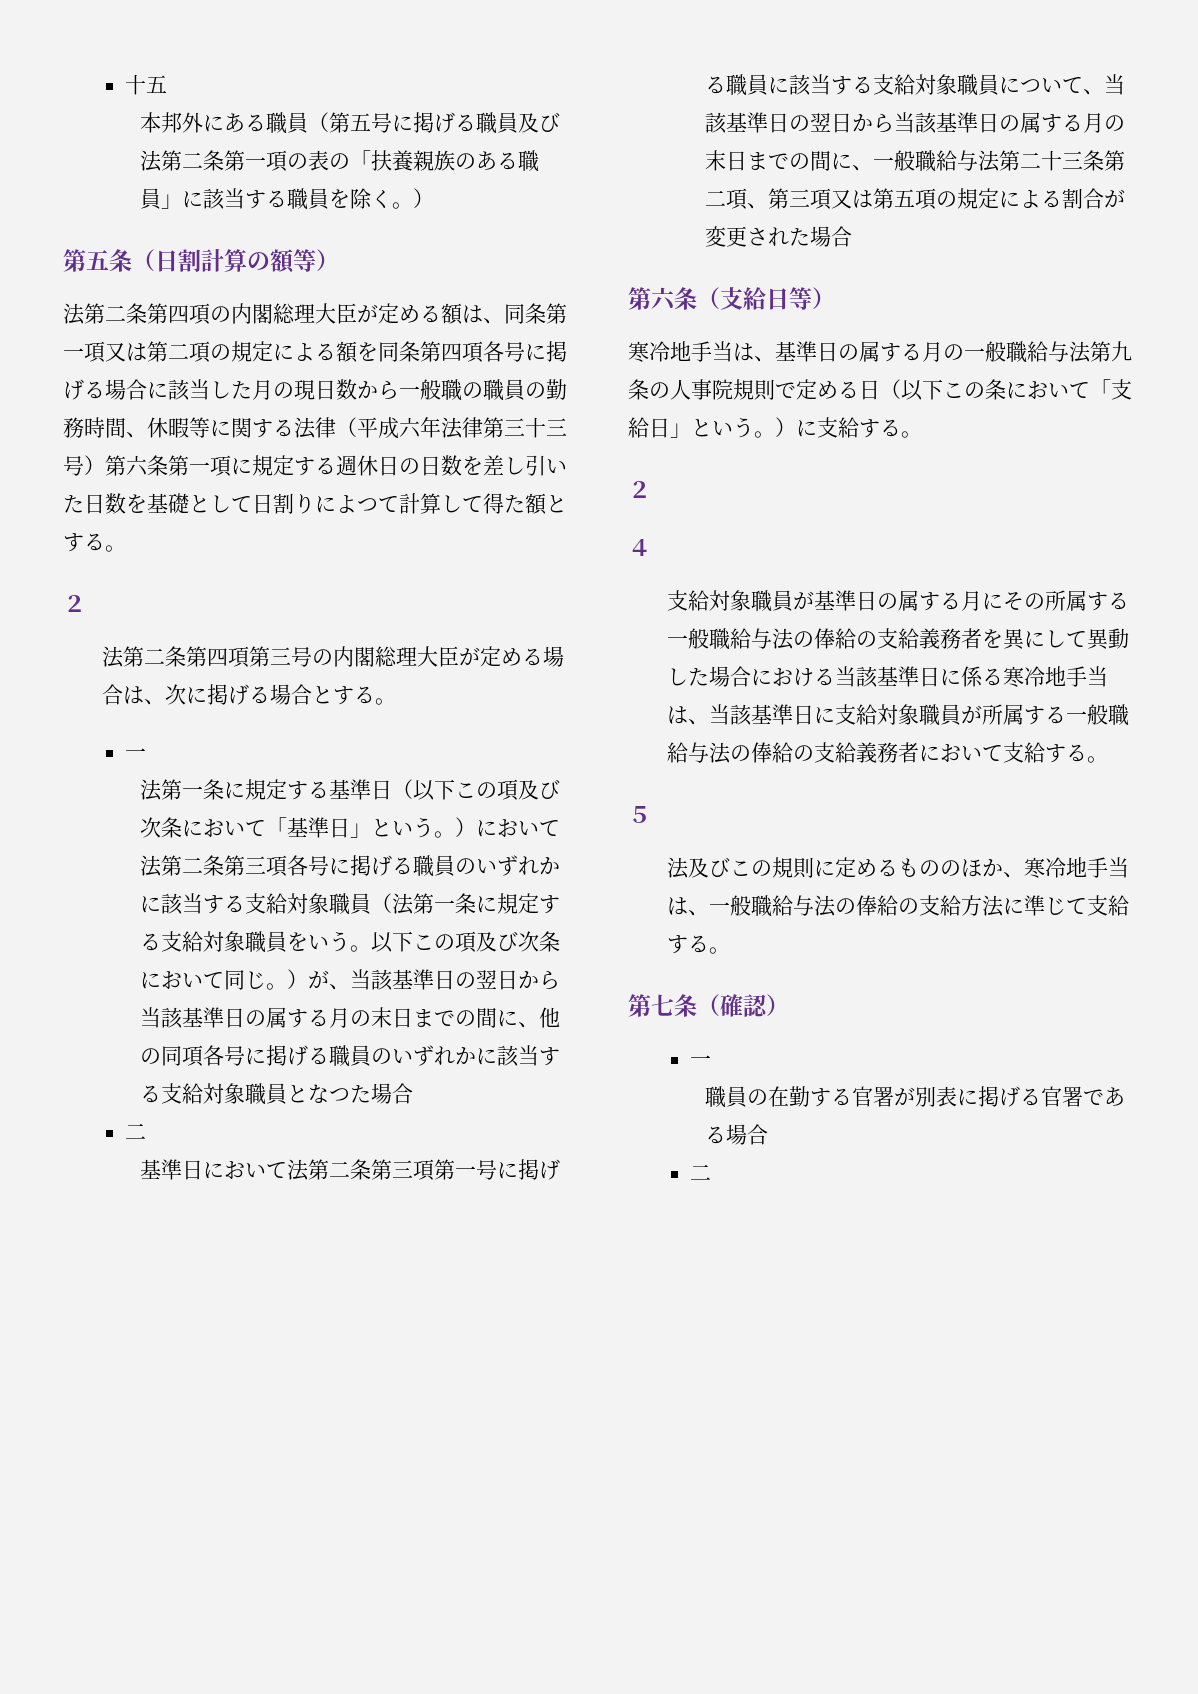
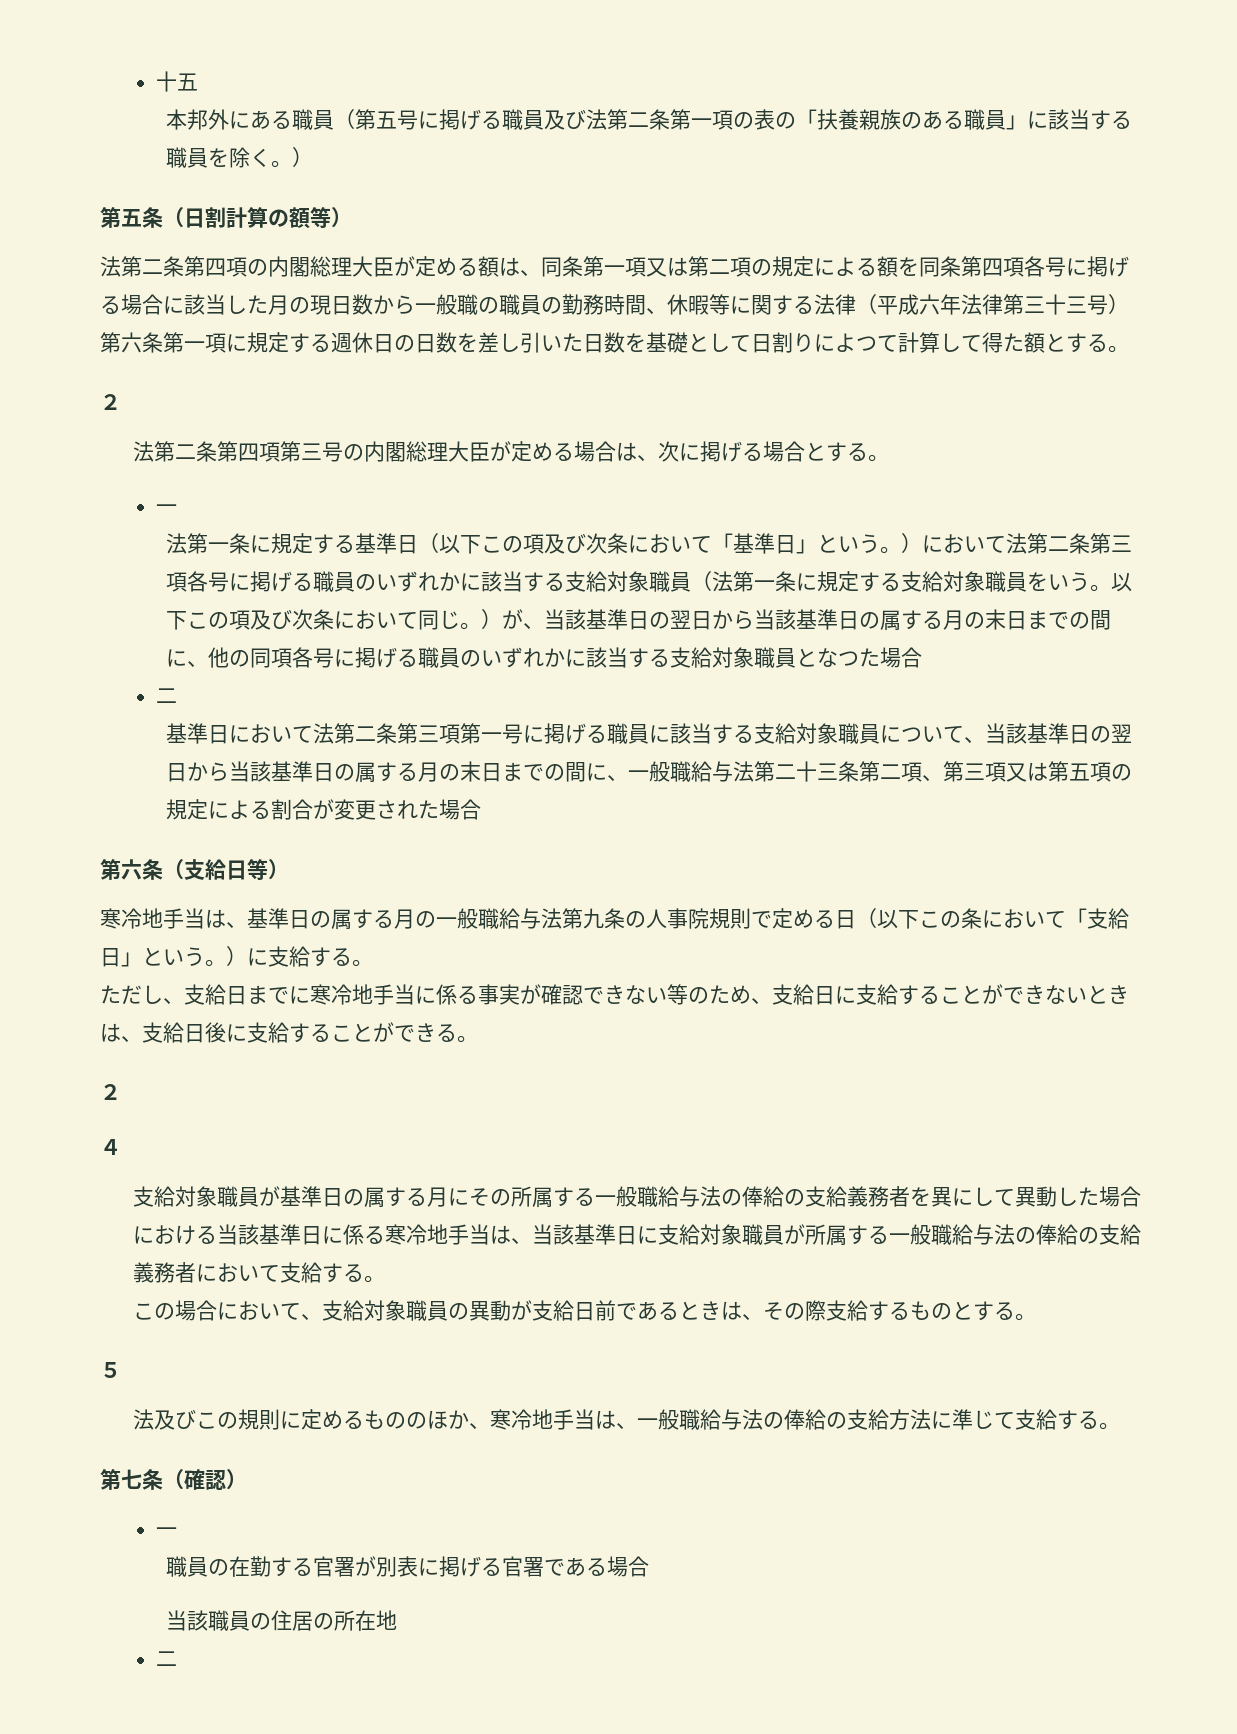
+ ただし、支給日までに寒冷地手当に係る事実が確認できない等のため、支給日に支給することができないときは、支給日後に支給することができる。
+ この場合において、支給対象職員の異動が支給日前であるときは、その際支給するものとする。
+ 当該職員の住居の所在地

